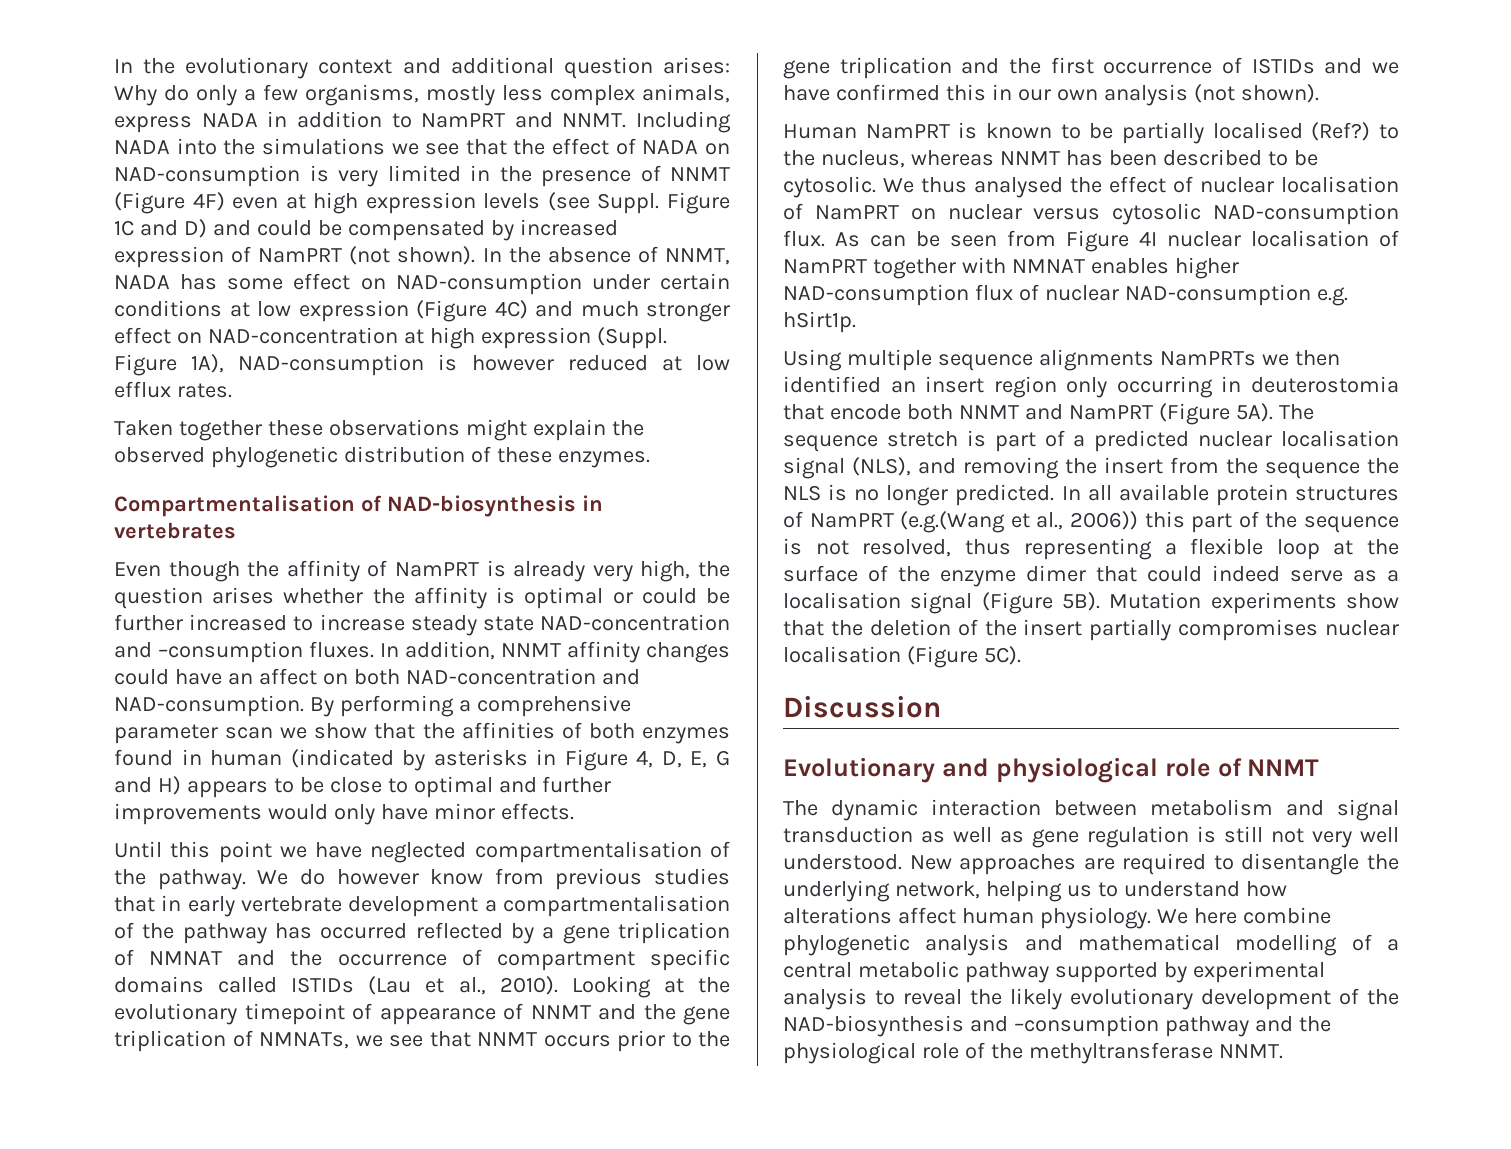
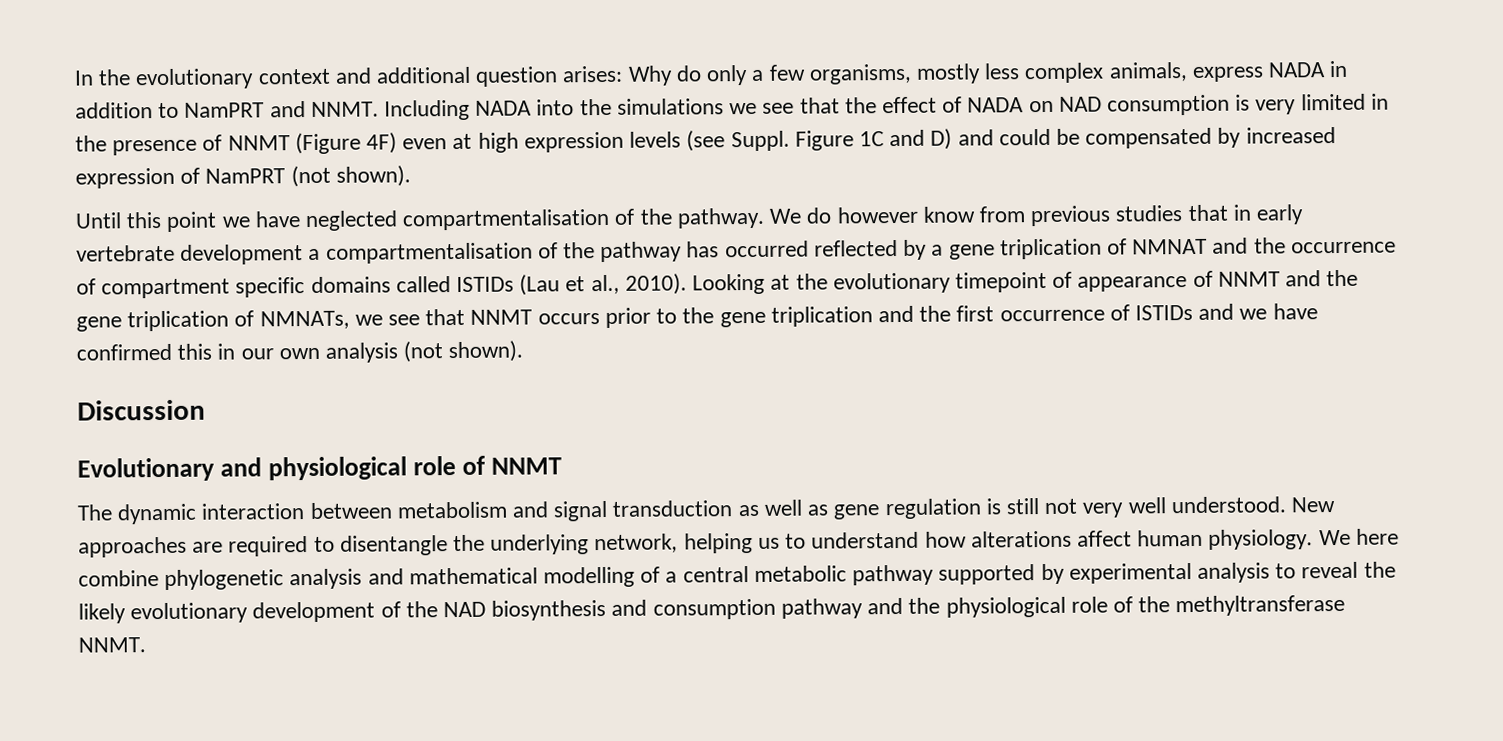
- Including NADA into the simulations we see that the effect of NADA on NAD-consumption is very limited in the presence of NNMT (Figure 4F) even at high expression levels (see Suppl.
+ Including NADA into the simulations we see that the effect of NADA on NAD consumption is very limited in the presence of NNMT (Figure 4F) even at high expression levels (see Suppl.
- In the absence of NNMT, NADA has some effect on NAD-consumption under certain conditions at low expression (Figure 4C) and much stronger effect on NAD-concentration at high expression (Suppl. Figure 1A), NAD-consumption is however reduced at low efflux rates.
- Taken together these observations might explain the observed phylogenetic distribution of these enzymes.
- Compartmentalisation of NAD-biosynthesis in vertebrates
- Even though the affinity of NamPRT is already very high, the question arises whether the affinity is optimal or could be further increased to increase steady state NAD-concentration and –consumption fluxes. In addition, NNMT affinity changes could have an affect on both NAD-concentration and NAD-consumption. By performing a comprehensive parameter scan we show that the affinities of both enzymes found in human (indicated by asterisks in Figure 4, D, E, G and H) appears to be close to optimal and further improvements would only have minor effects.
- Human NamPRT is known to be partially localised (Ref?) to the nucleus, whereas NNMT has been described to be cytosolic. We thus analysed the effect of nuclear localisation of NamPRT on nuclear versus cytosolic NAD-consumption flux. As can be seen from Figure 4I nuclear localisation of NamPRT together with NMNAT enables higher NAD-consumption flux of nuclear NAD-consumption e.g. hSirt1p.
- Using multiple sequence alignments NamPRTs we then identified an insert region only occurring in deuterostomia that encode both NNMT and NamPRT (Figure 5A). The sequence stretch is part of a predicted nuclear localisation signal (NLS), and removing the insert from the sequence the NLS is no longer predicted. In all available protein structures of NamPRT (e.g.(Wang et al., 2006)) this part of the sequence is not resolved, thus representing a flexible loop at the surface of the enzyme dimer that could indeed serve as a localisation signal (Figure 5B). Mutation experiments show that the deletion of the insert partially compromises nuclear localisation (Figure 5C).
- We here combine phylogenetic analysis and mathematical modelling of a central metabolic pathway supported by experimental analysis to reveal the likely evolutionary development of the NAD-biosynthesis and –consumption pathway and the physiological role of the methyltransferase NNMT.
+ We here combine phylogenetic analysis and mathematical modelling of a central metabolic pathway supported by experimental analysis to reveal the likely evolutionary development of the NAD biosynthesis and consumption pathway and the physiological role of the methyltransferase NNMT.

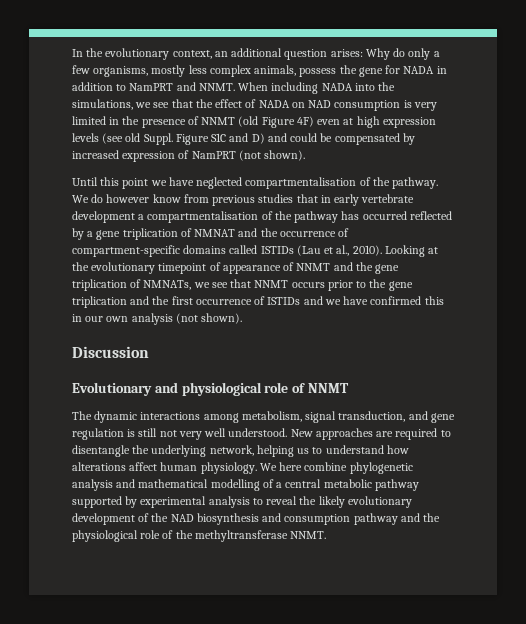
- In the evolutionary context and additional question arises: Why do only a few organisms, mostly less complex animals, express NADA in addition to NamPRT and NNMT.
+ In the evolutionary context, an additional question arises: Why do only a few organisms, mostly less complex animals, possess the gene for NADA in addition to NamPRT and NNMT.
- Including NADA into the simulations we see that the effect of NADA on NAD consumption is very limited in the presence of NNMT (Figure 4F) even at high expression levels (see Suppl.
+ When including NADA into the simulations, we see that the effect of NADA on NAD consumption is very limited in the presence of NNMT (old Figure 4F) even at high expression levels (see old Suppl.
- Figure 1C and D) and could be compensated by increased expression of NamPRT (not shown).
+ Figure S1C and D) and could be compensated by increased expression of NamPRT (not shown).
- We do however know from previous studies that in early vertebrate development a compartmentalisation of the pathway has occurred reflected by a gene triplication of NMNAT and the occurrence of compartment specific domains called ISTIDs (Lau et al., 2010).
+ We do however know from previous studies that in early vertebrate development a compartmentalisation of the pathway has occurred reflected by a gene triplication of NMNAT and the occurrence of compartment-specific domains called ISTIDs (Lau et al., 2010).
- The dynamic interaction between metabolism and signal transduction as well as gene regulation is still not very well understood.
+ The dynamic interactions among metabolism, signal transduction, and gene regulation is still not very well understood.

